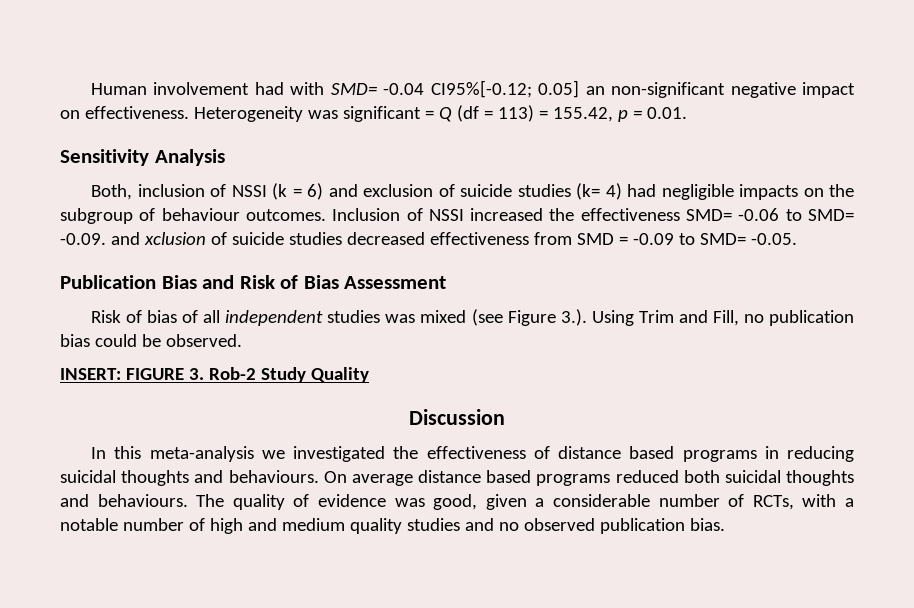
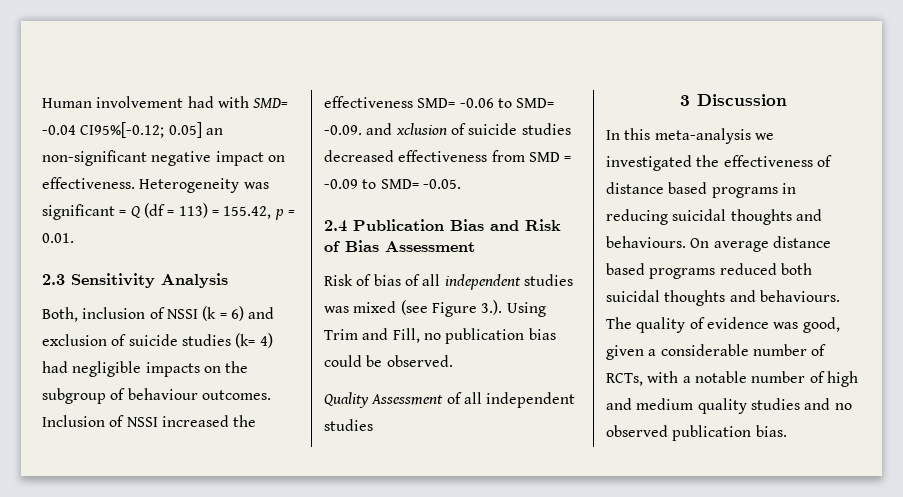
- Sensitivity Analysis
+ 2.3 Sensitivity Analysis
- Publication Bias and Risk of Bias Assessment
+ 2.4 Publication Bias and Risk of Bias Assessment
- INSERT: FIGURE 3. Rob-2 Study Quality
- Discussion
+ Quality Assessment of all independent studies
+ 3 Discussion

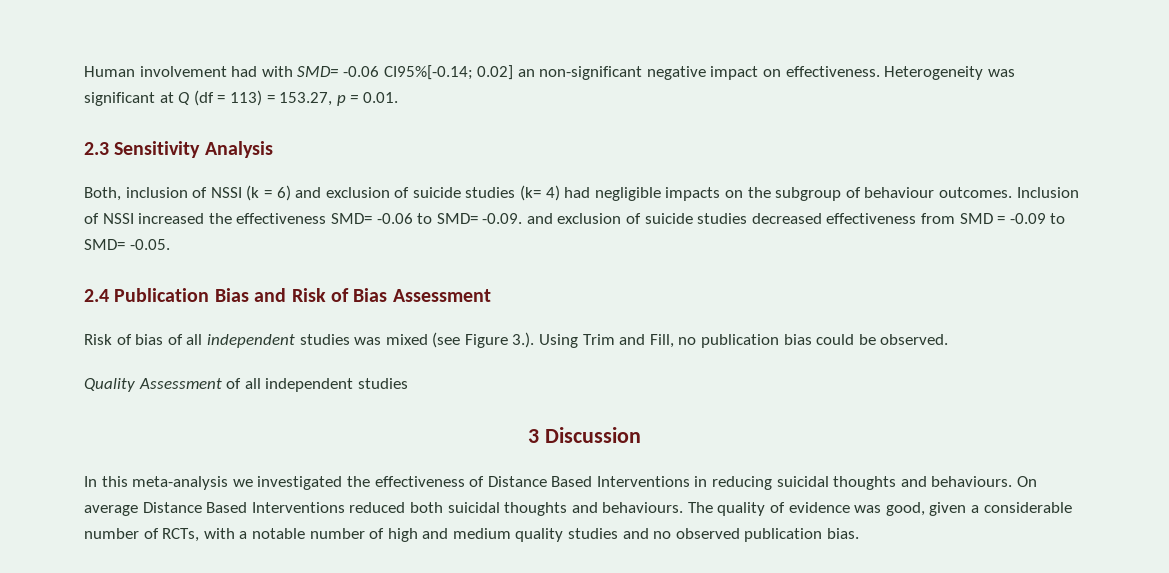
- Human involvement had with SMD= -0.04 CI95%[-0.12; 0.05] an non-significant negative impact on effectiveness.
+ Human involvement had with SMD= -0.06 CI95%[-0.14; 0.02] an non-significant negative impact on effectiveness.
- Heterogeneity was significant = Q (df = 113) = 155.42, p = 0.01.
+ Heterogeneity was significant at Q (df = 113) = 153.27, p = 0.01.
- Inclusion of NSSI increased the effectiveness SMD= -0.06 to SMD= -0.09. and xclusion of suicide studies decreased effectiveness from SMD = -0.09 to SMD= -0.05.
+ Inclusion of NSSI increased the effectiveness SMD= -0.06 to SMD= -0.09. and exclusion of suicide studies decreased effectiveness from SMD = -0.09 to SMD= -0.05.
- In this meta-analysis we investigated the effectiveness of distance based programs in reducing suicidal thoughts and behaviours.
+ In this meta-analysis we investigated the effectiveness of Distance Based Interventions in reducing suicidal thoughts and behaviours.
- On average distance based programs reduced both suicidal thoughts and behaviours.
+ On average Distance Based Interventions reduced both suicidal thoughts and behaviours.

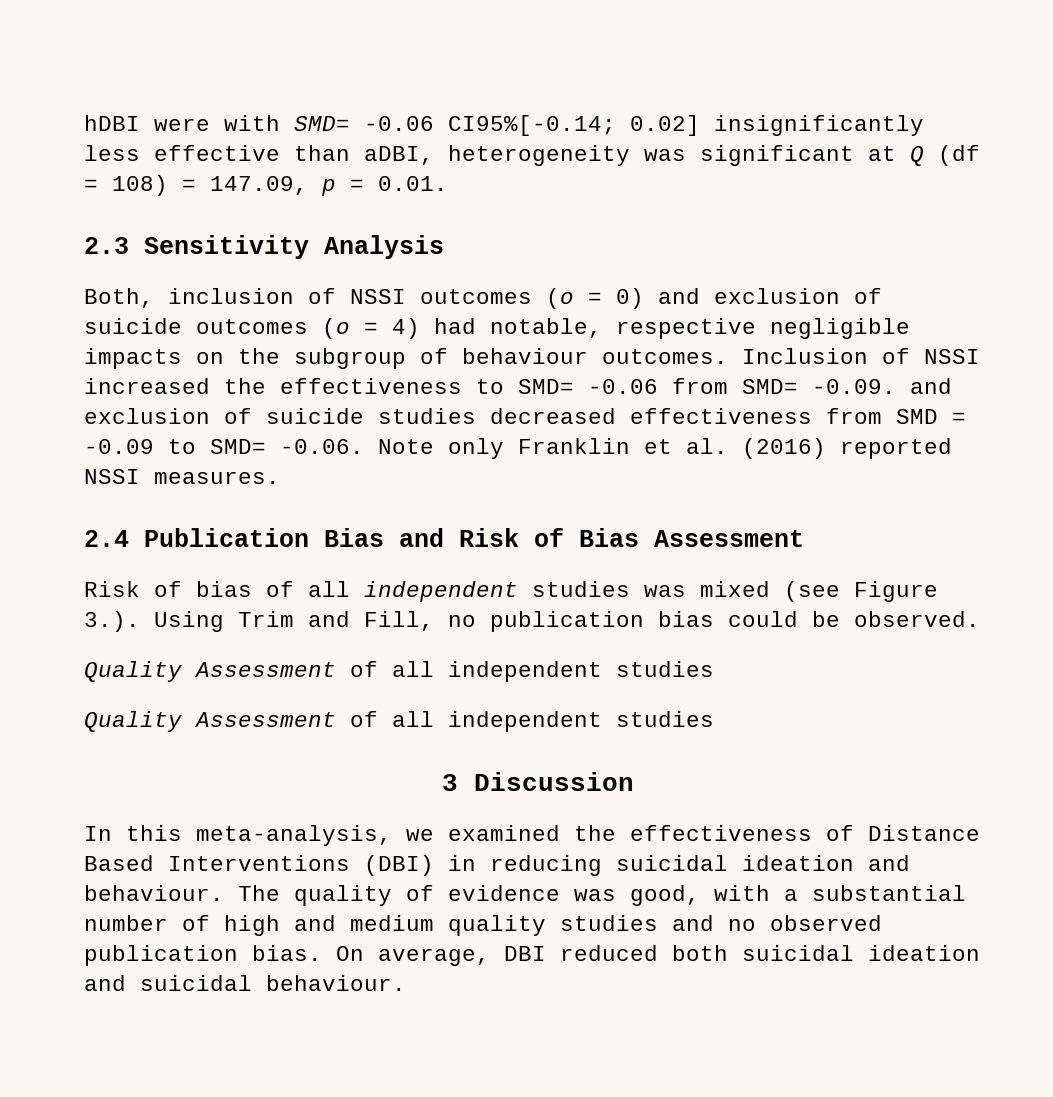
- Human involvement had with SMD= -0.06 CI95%[-0.14; 0.02] an non-significant negative impact on effectiveness. Heterogeneity was significant at Q (df = 113) = 153.27, p = 0.01.
+ hDBI were with SMD= -0.06 CI95%[-0.14; 0.02] insignificantly less effective than aDBI, heterogeneity was significant at Q (df = 108) = 147.09, p = 0.01.
- Both, inclusion of NSSI (k = 6) and exclusion of suicide studies (k= 4) had negligible impacts on the subgroup of behaviour outcomes.
+ Both, inclusion of NSSI outcomes (o = 0) and exclusion of suicide outcomes (o = 4) had notable, respective negligible impacts on the subgroup of behaviour outcomes.
- Inclusion of NSSI increased the effectiveness SMD= -0.06 to SMD= -0.09. and exclusion of suicide studies decreased effectiveness from SMD = -0.09 to SMD= -0.05.
+ Inclusion of NSSI increased the effectiveness to SMD= -0.06 from SMD= -0.09. and exclusion of suicide studies decreased effectiveness from SMD = -0.09 to SMD= -0.06. Note only Franklin et al. (2016) reported NSSI measures.
  Risk of bias of all independent studies was mixed (see Figure 3.). Using Trim and Fill, no publication bias could be observed.
+ Quality Assessment of all independent studies
- In this meta-analysis we investigated the effectiveness of Distance Based Interventions in reducing suicidal thoughts and behaviours. On average Distance Based Interventions reduced both suicidal thoughts and behaviours.
+ In this meta-analysis, we examined the effectiveness of Distance Based Interventions (DBI) in reducing suicidal ideation and behaviour.
- The quality of evidence was good, given a considerable number of RCTs, with a notable number of high and medium quality studies and no observed publication bias.
+ The quality of evidence was good, with a substantial number of high and medium quality studies and no observed publication bias.
+ On average, DBI reduced both suicidal ideation and suicidal behaviour.

